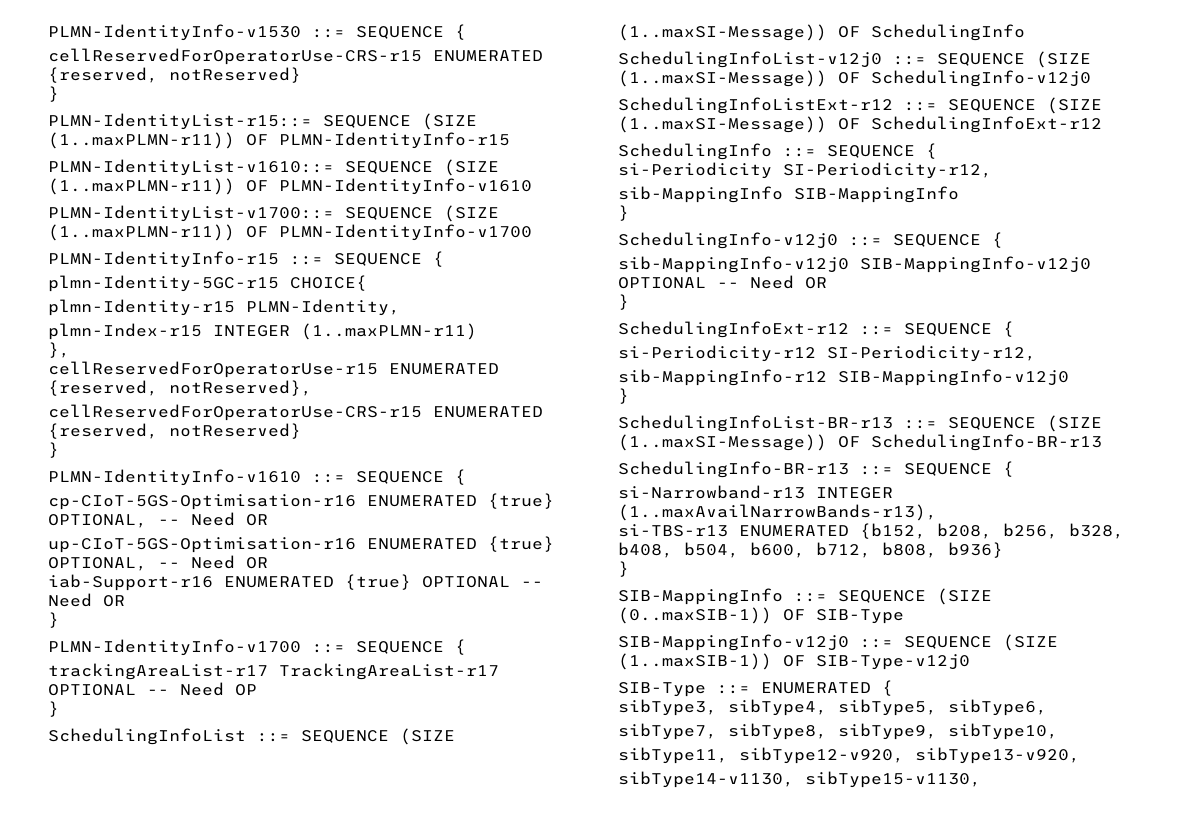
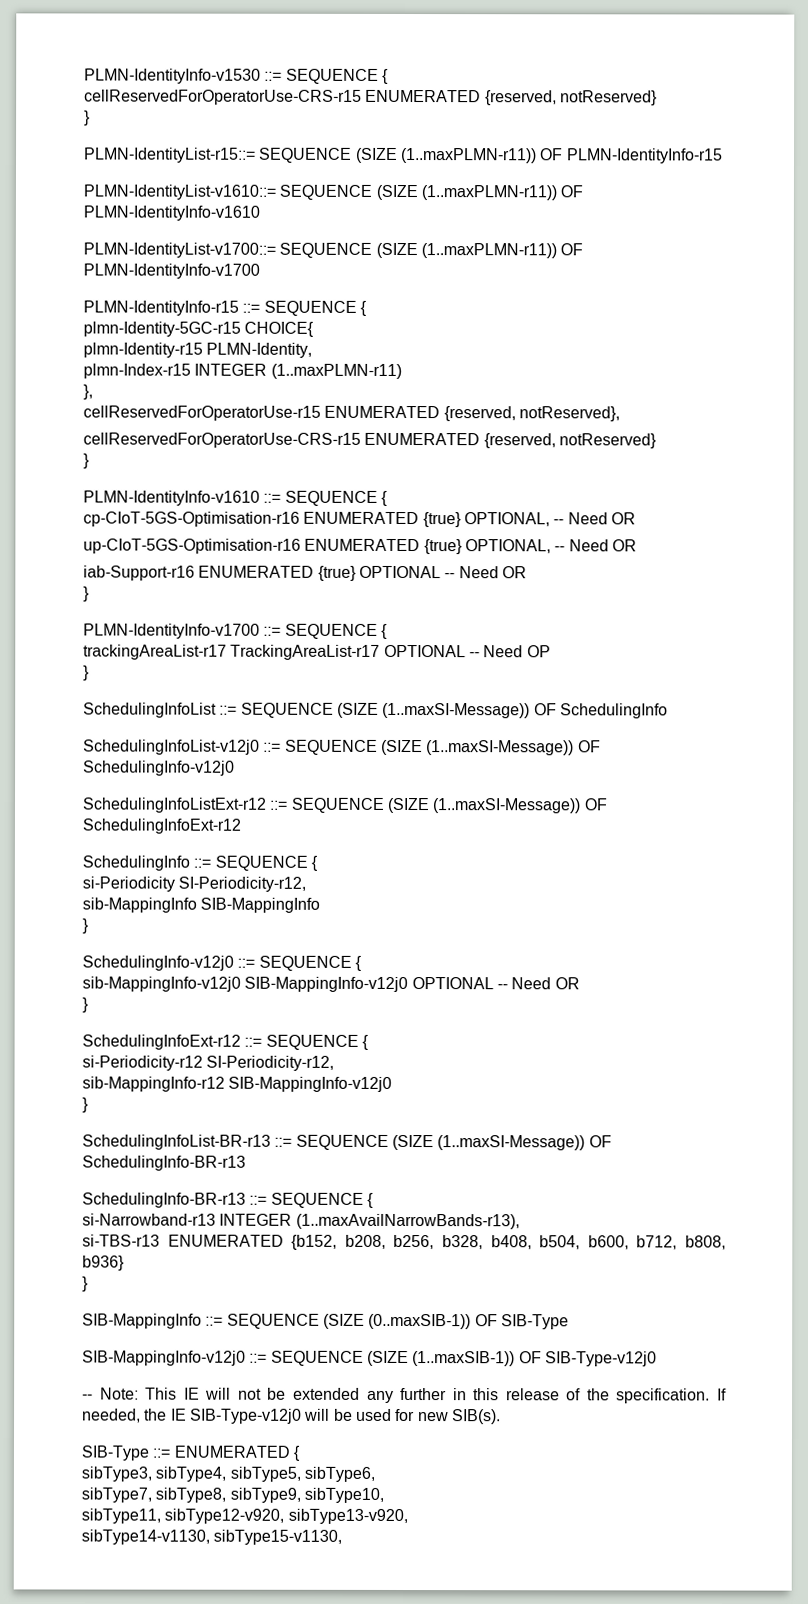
+ -- Note: This IE will not be extended any further in this release of the specification. If needed, the IE SIB-Type-v12j0 will be used for new SIB(s).

